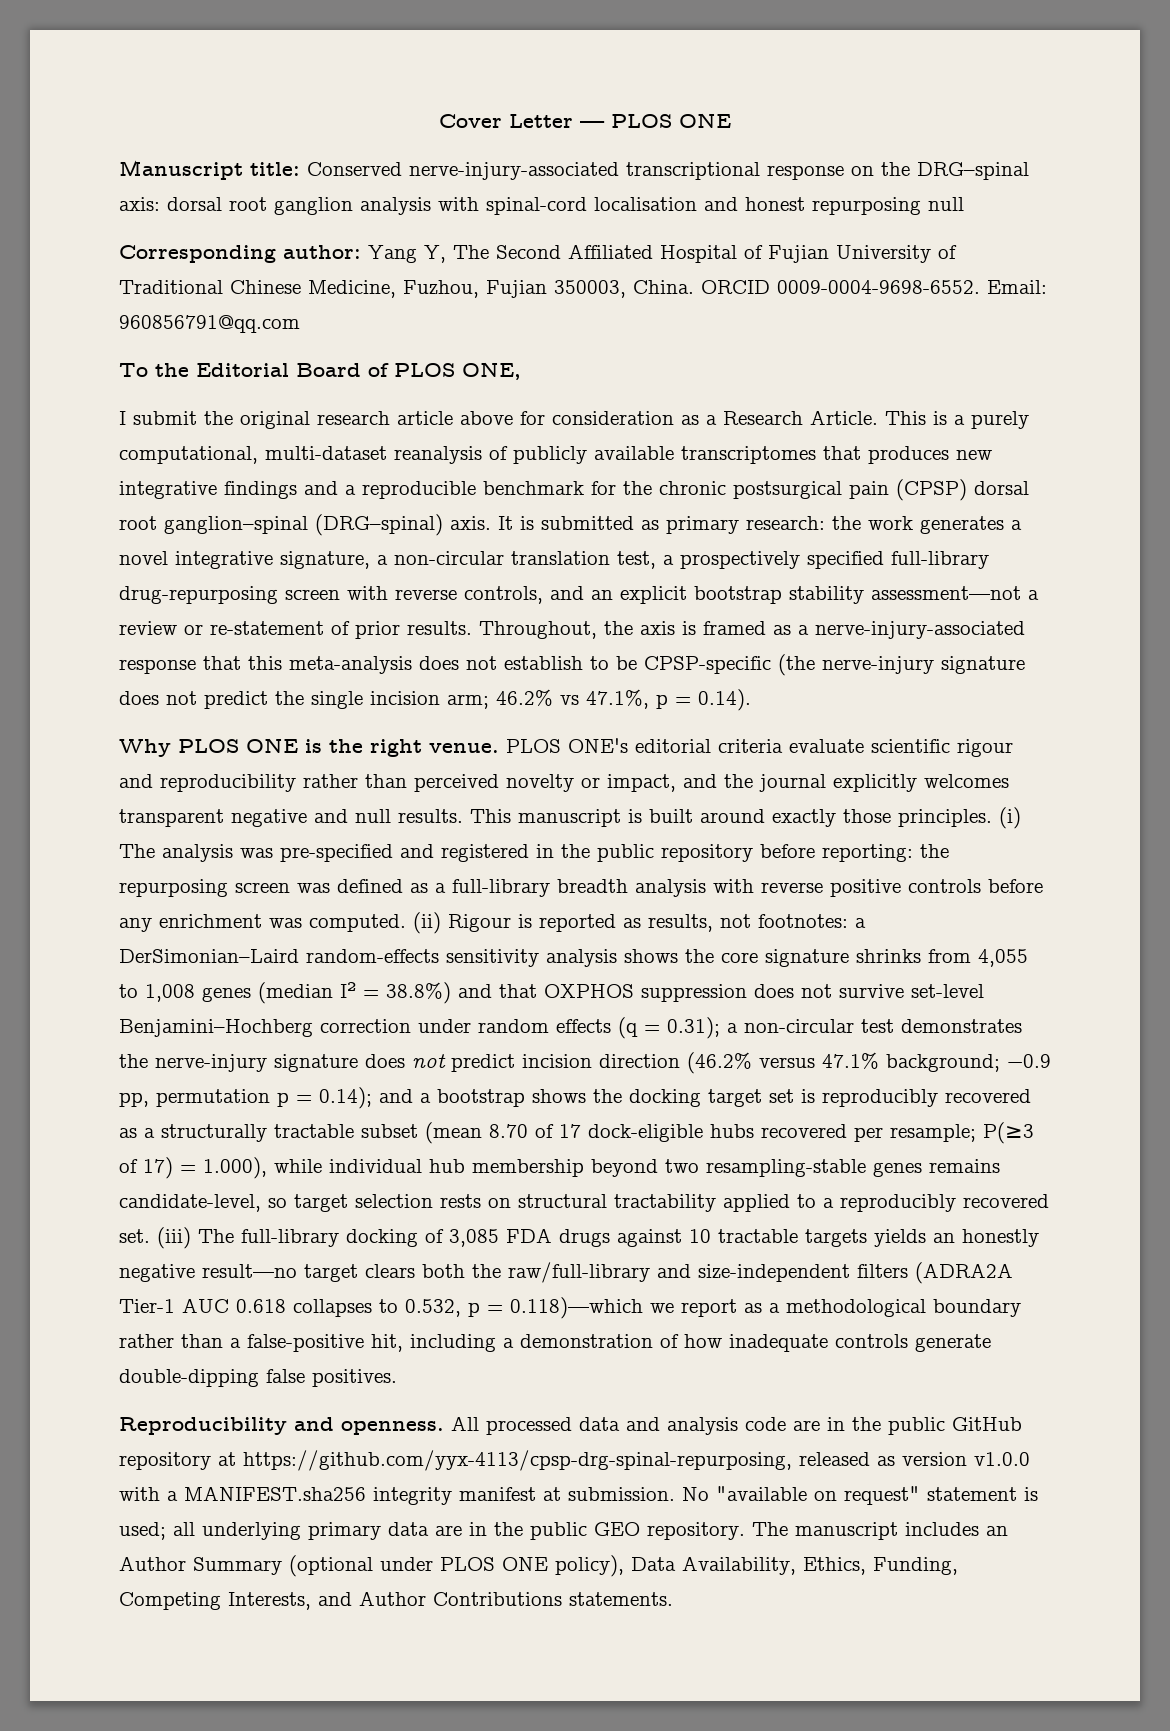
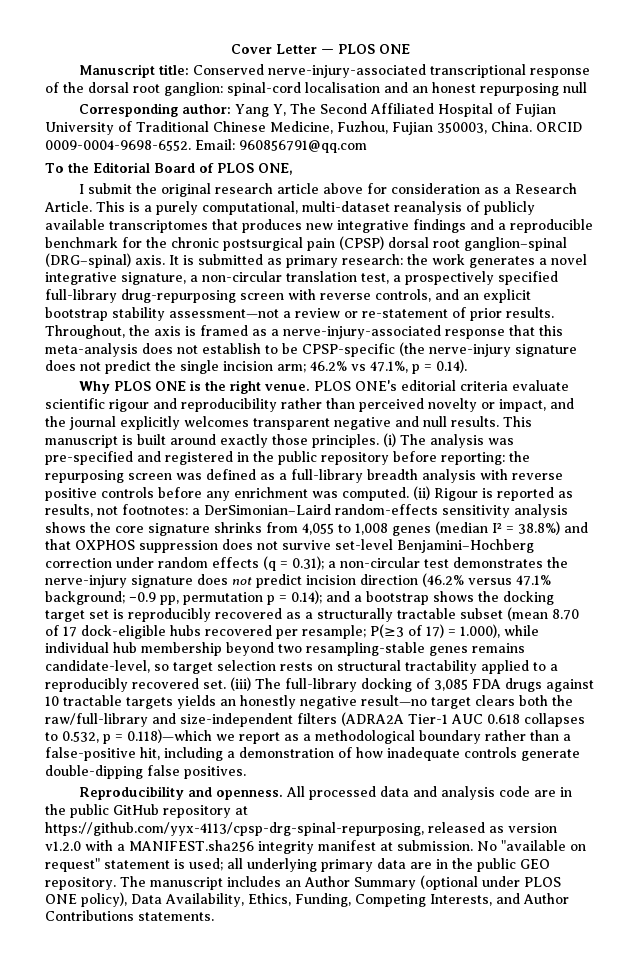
- Manuscript title: Conserved nerve-injury-associated transcriptional response on the DRG–spinal axis: dorsal root ganglion analysis with spinal-cord localisation and honest repurposing null
+ Manuscript title: Conserved nerve-injury-associated transcriptional response of the dorsal root ganglion: spinal-cord localisation and an honest repurposing null
- All processed data and analysis code are in the public GitHub repository at https://github.com/yyx-4113/cpsp-drg-spinal-repurposing, released as version v1.0.0 with a MANIFEST.sha256 integrity manifest at submission.
+ All processed data and analysis code are in the public GitHub repository at https://github.com/yyx-4113/cpsp-drg-spinal-repurposing, released as version v1.2.0 with a MANIFEST.sha256 integrity manifest at submission.

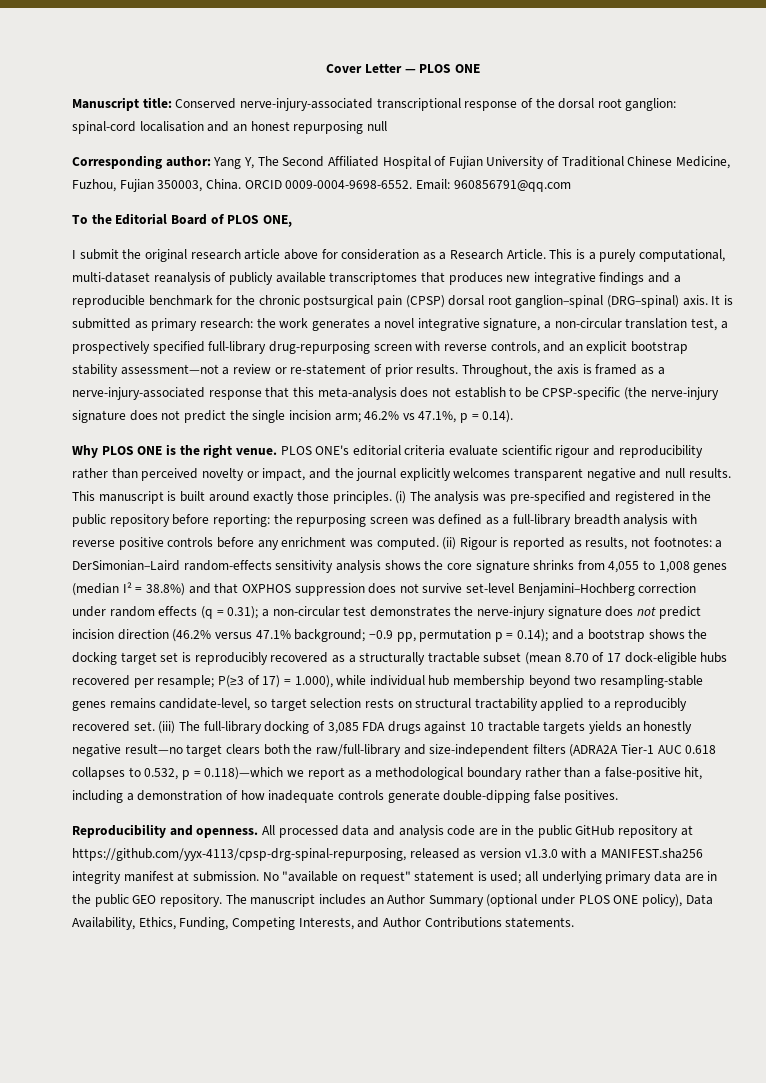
- All processed data and analysis code are in the public GitHub repository at https://github.com/yyx-4113/cpsp-drg-spinal-repurposing, released as version v1.2.0 with a MANIFEST.sha256 integrity manifest at submission.
+ All processed data and analysis code are in the public GitHub repository at https://github.com/yyx-4113/cpsp-drg-spinal-repurposing, released as version v1.3.0 with a MANIFEST.sha256 integrity manifest at submission.

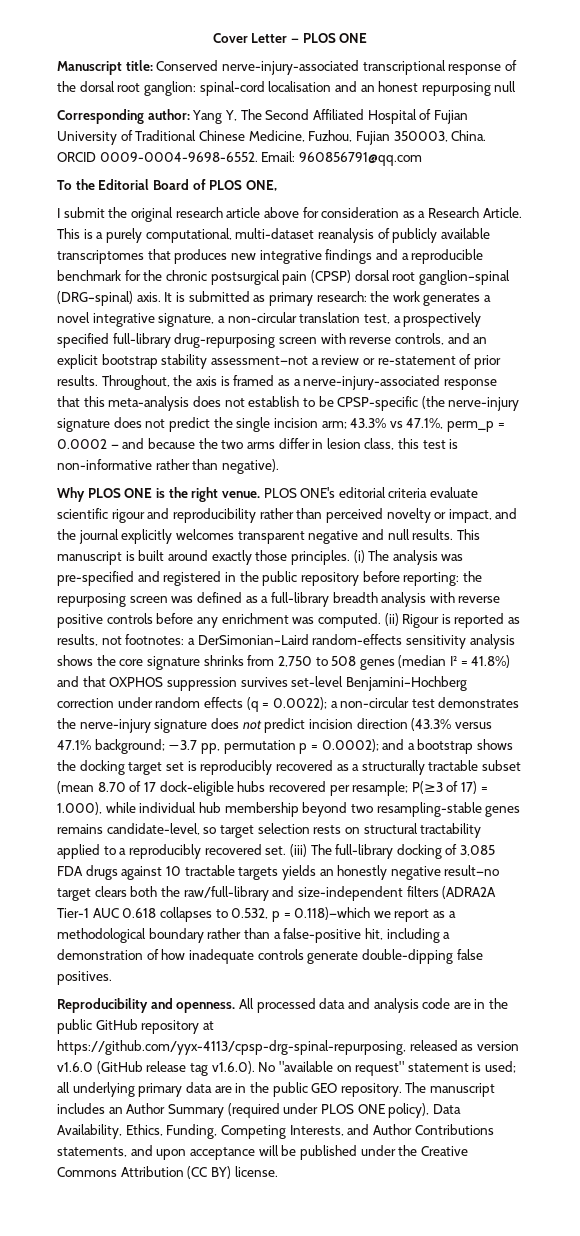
- Throughout, the axis is framed as a nerve-injury-associated response that this meta-analysis does not establish to be CPSP-specific (the nerve-injury signature does not predict the single incision arm; 46.2% vs 47.1%, p = 0.14).
+ Throughout, the axis is framed as a nerve-injury-associated response that this meta-analysis does not establish to be CPSP-specific (the nerve-injury signature does not predict the single incision arm; 43.3% vs 47.1%, perm_p = 0.0002 — and because the two arms differ in lesion class, this test is non-informative rather than negative).
- a DerSimonian–Laird random-effects sensitivity analysis shows the core signature shrinks from 4,055 to 1,008 genes (median I² = 38.8%) and that OXPHOS suppression does not survive set-level Benjamini–Hochberg correction under random effects (q = 0.31);
+ a DerSimonian–Laird random-effects sensitivity analysis shows the core signature shrinks from 2,750 to 508 genes (median I² = 41.8%) and that OXPHOS suppression survives set-level Benjamini–Hochberg correction under random effects (q = 0.0022);
- a non-circular test demonstrates the nerve-injury signature does not predict incision direction (46.2% versus 47.1% background;
+ a non-circular test demonstrates the nerve-injury signature does not predict incision direction (43.3% versus 47.1% background;
- −0.9 pp, permutation p = 0.14);
+ −3.7 pp, permutation p = 0.0002);
- All processed data and analysis code are in the public GitHub repository at https://github.com/yyx-4113/cpsp-drg-spinal-repurposing, released as version v1.3.0 with a MANIFEST.sha256 integrity manifest at submission. No "available on request" statement is used; all underlying primary data are in the public GEO repository.
+ All processed data and analysis code are in the public GitHub repository at https://github.com/yyx-4113/cpsp-drg-spinal-repurposing, released as version v1.6.0 (GitHub release tag v1.6.0). No "available on request" statement is used; all underlying primary data are in the public GEO repository.
- The manuscript includes an Author Summary (optional under PLOS ONE policy), Data Availability, Ethics, Funding, Competing Interests, and Author Contributions statements.
+ The manuscript includes an Author Summary (required under PLOS ONE policy), Data Availability, Ethics, Funding, Competing Interests, and Author Contributions statements, and upon acceptance will be published under the Creative Commons Attribution (CC BY) license.

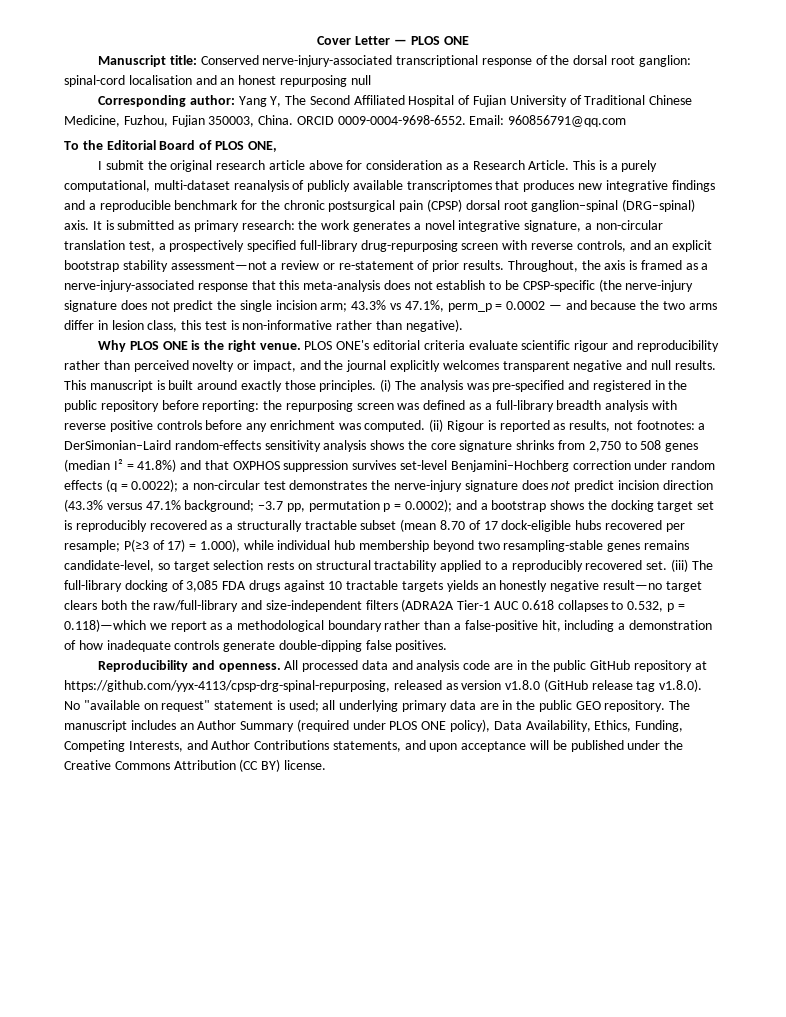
- All processed data and analysis code are in the public GitHub repository at https://github.com/yyx-4113/cpsp-drg-spinal-repurposing, released as version v1.6.0 (GitHub release tag v1.6.0). No "available on request" statement is used; all underlying primary data are in the public GEO repository.
+ All processed data and analysis code are in the public GitHub repository at https://github.com/yyx-4113/cpsp-drg-spinal-repurposing, released as version v1.8.0 (GitHub release tag v1.8.0). No "available on request" statement is used; all underlying primary data are in the public GEO repository.

